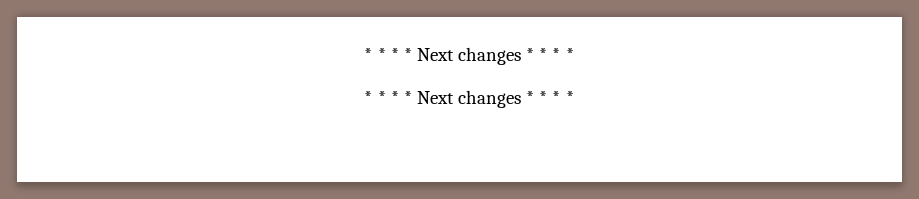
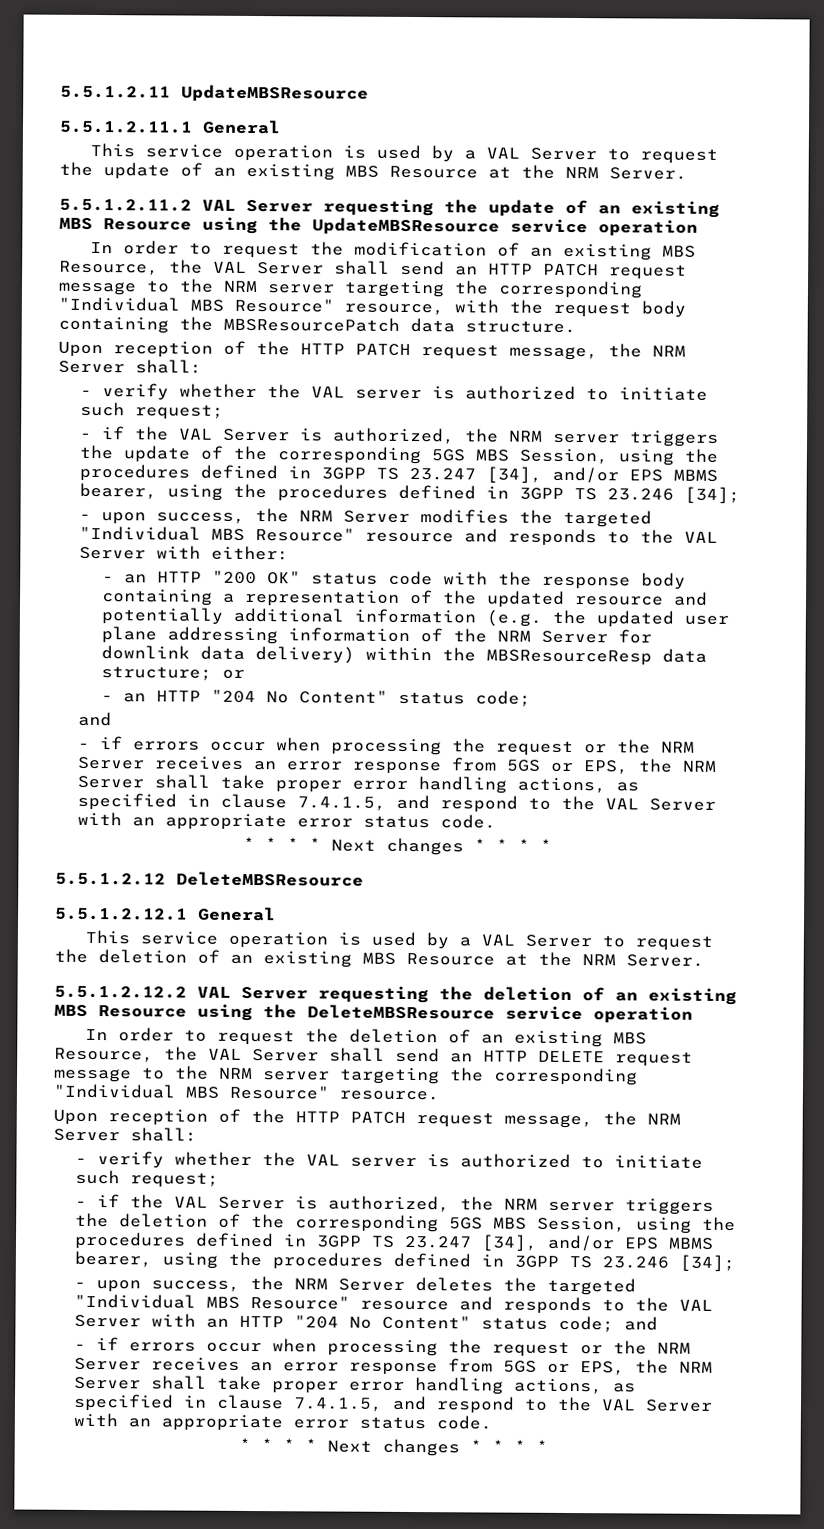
+ 5.5.1.2.11 UpdateMBSResource
+ 5.5.1.2.11.1 General
+ This service operation is used by a VAL Server to request the update of an existing MBS Resource at the NRM Server.
+ 5.5.1.2.11.2 VAL Server requesting the update of an existing MBS Resource using the UpdateMBSResource service operation
+ In order to request the modification of an existing MBS Resource, the VAL Server shall send an HTTP PATCH request message to the NRM server targeting the corresponding "Individual MBS Resource" resource, with the request body containing the MBSResourcePatch data structure.
+ Upon reception of the HTTP PATCH request message, the NRM Server shall:
+ - verify whether the VAL server is authorized to initiate such request;
+ - if the VAL Server is authorized, the NRM server triggers the update of the corresponding 5GS MBS Session, using the procedures defined in 3GPP TS 23.247 [34], and/or EPS MBMS bearer, using the procedures defined in 3GPP TS 23.246 [34];
+ - upon success, the NRM Server modifies the targeted "Individual MBS Resource" resource and responds to the VAL Server with either:
+ - an HTTP "200 OK" status code with the response body containing a representation of the updated resource and potentially additional information (e.g. the updated user plane addressing information of the NRM Server for downlink data delivery) within the MBSResourceResp data structure; or
+ - an HTTP "204 No Content" status code;
+ and
+ - if errors occur when processing the request or the NRM Server receives an error response from 5GS or EPS, the NRM Server shall take proper error handling actions, as specified in clause 7.4.1.5, and respond to the VAL Server with an appropriate error status code.
+ 5.5.1.2.12 DeleteMBSResource
+ 5.5.1.2.12.1 General
+ This service operation is used by a VAL Server to request the deletion of an existing MBS Resource at the NRM Server.
+ 5.5.1.2.12.2 VAL Server requesting the deletion of an existing MBS Resource using the DeleteMBSResource service operation
+ In order to request the deletion of an existing MBS Resource, the VAL Server shall send an HTTP DELETE request message to the NRM server targeting the corresponding "Individual MBS Resource" resource.
+ Upon reception of the HTTP PATCH request message, the NRM Server shall:
+ - verify whether the VAL server is authorized to initiate such request;
+ - if the VAL Server is authorized, the NRM server triggers the deletion of the corresponding 5GS MBS Session, using the procedures defined in 3GPP TS 23.247 [34], and/or EPS MBMS bearer, using the procedures defined in 3GPP TS 23.246 [34];
+ - upon success, the NRM Server deletes the targeted "Individual MBS Resource" resource and responds to the VAL Server with an HTTP "204 No Content" status code; and
+ - if errors occur when processing the request or the NRM Server receives an error response from 5GS or EPS, the NRM Server shall take proper error handling actions, as specified in clause 7.4.1.5, and respond to the VAL Server with an appropriate error status code.

